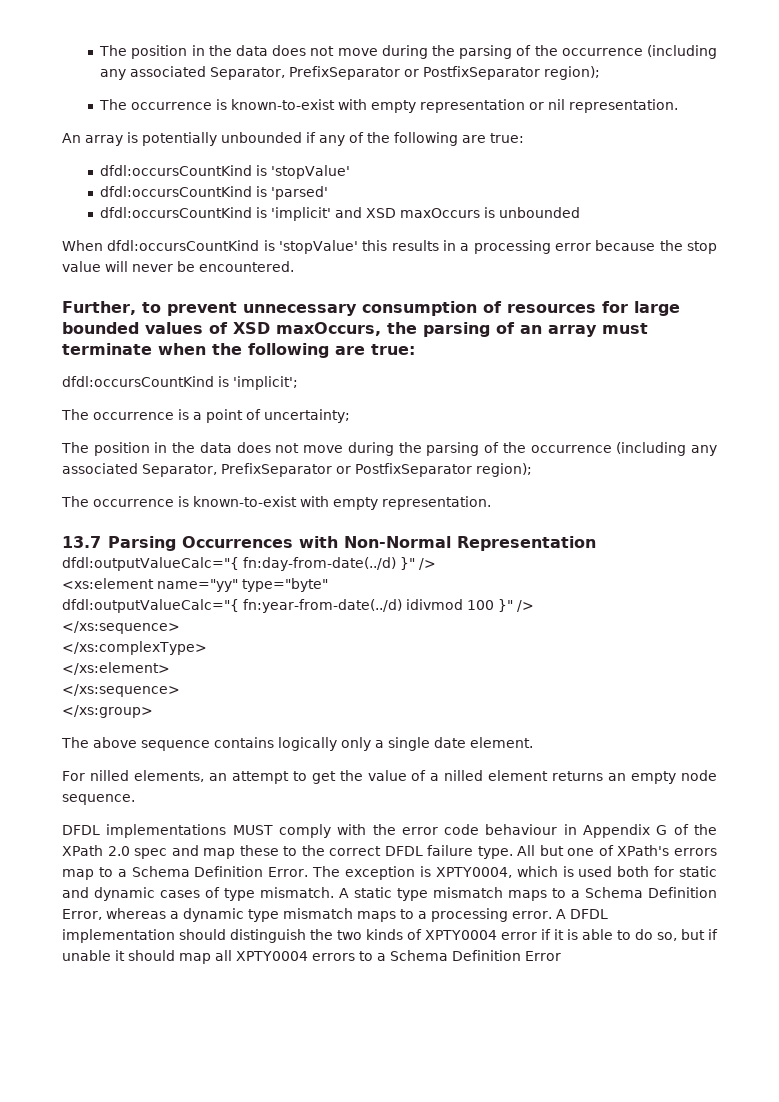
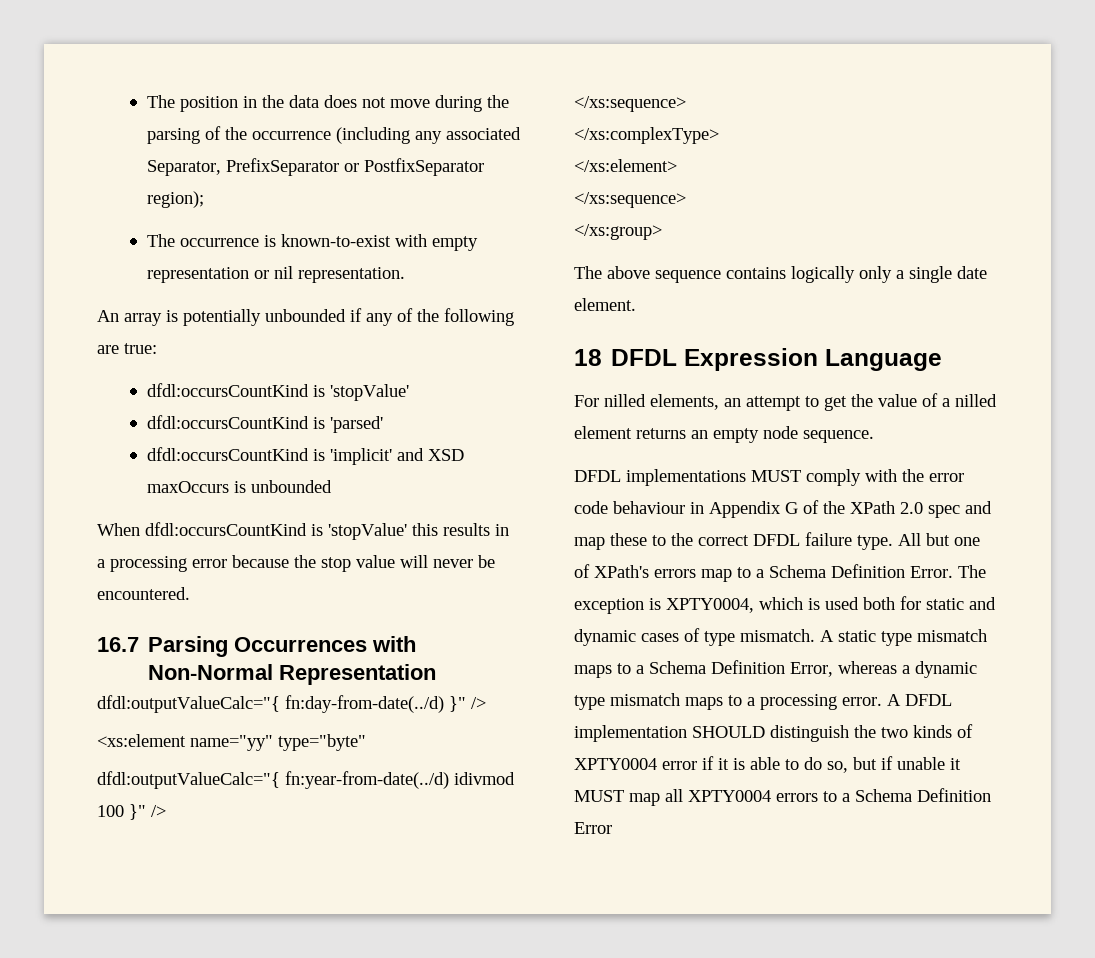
- Further, to prevent unnecessary consumption of resources for large bounded values of XSD maxOccurs, the parsing of an array must terminate when the following are true:
- dfdl:occursCountKind is 'implicit';
- The occurrence is a point of uncertainty;
- The position in the data does not move during the parsing of the occurrence (including any associated Separator, PrefixSeparator or PostfixSeparator region);
- The occurrence is known-to-exist with empty representation.
- 13.7 Parsing Occurrences with Non-Normal Representation
+ 16.7 Parsing Occurrences with Non-Normal Representation
+ 18 DFDL Expression Language
- A DFDL implementation should distinguish the two kinds of XPTY0004 error if it is able to do so, but if unable it should map all XPTY0004 errors to a Schema Definition Error
+ A DFDL implementation SHOULD distinguish the two kinds of XPTY0004 error if it is able to do so, but if unable it MUST map all XPTY0004 errors to a Schema Definition Error

